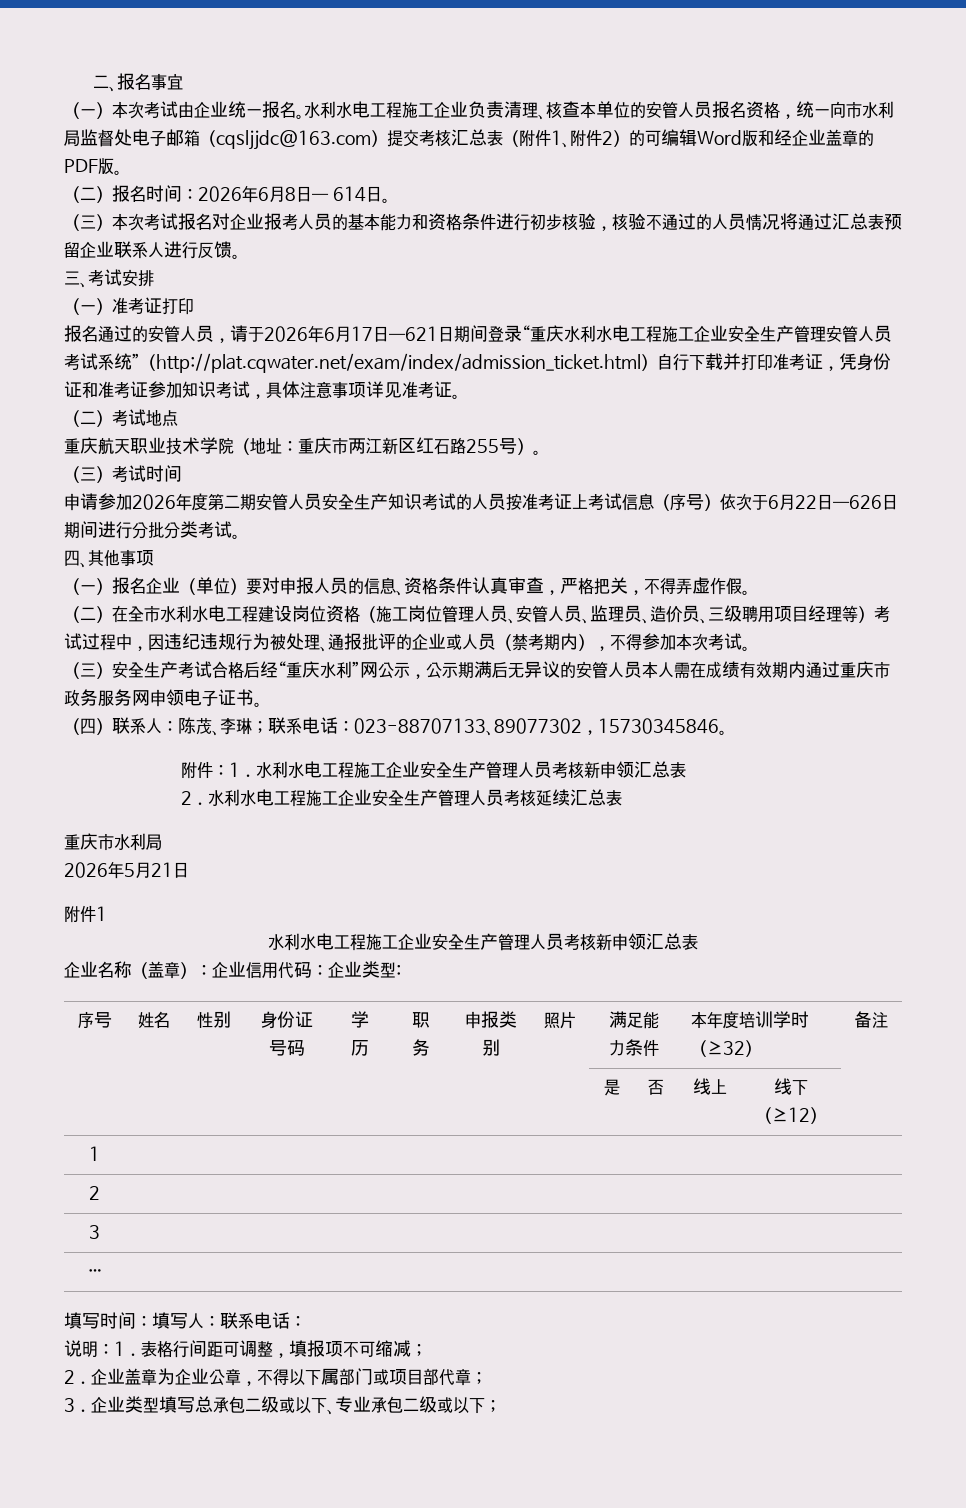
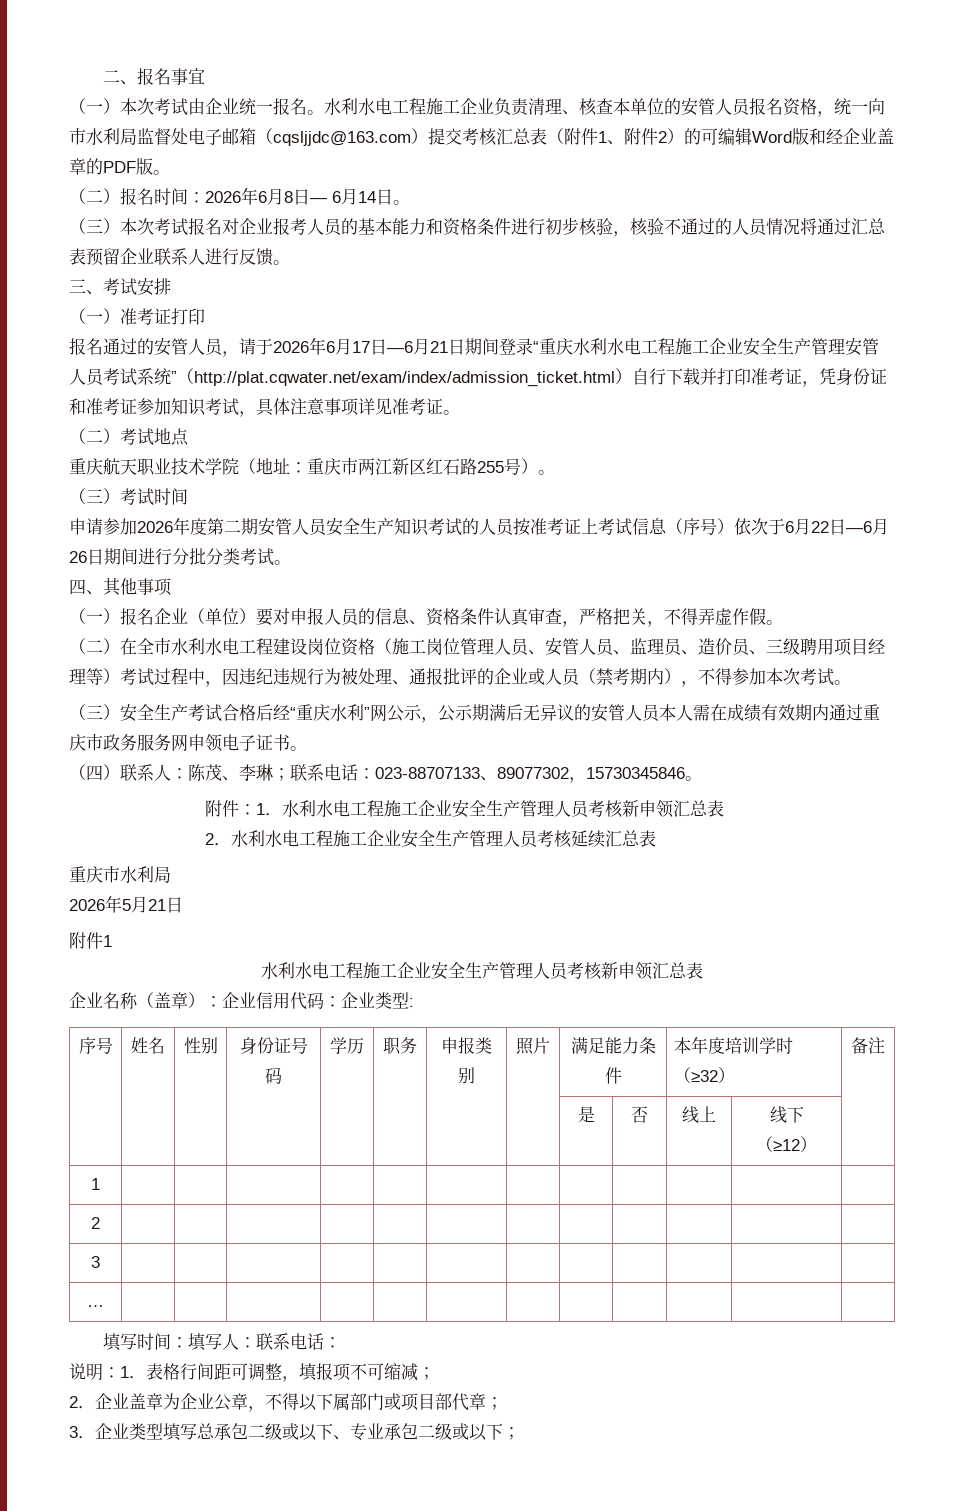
- （二）报名时间：2026年6月8日— 614日。
+ （二）报名时间：2026年6月8日— 6月14日。
- 报名通过的安管人员，请于2026年6月17日—621日期间登录“重庆水利水电工程施工企业安全生产管理安管人员考试系统”（http://plat.cqwater.net/exam/index/admission_ticket.html）自行下载并打印准考证，凭身份证和准考证参加知识考试，具体注意事项详见准考证。
+ 报名通过的安管人员，请于2026年6月17日—6月21日期间登录“重庆水利水电工程施工企业安全生产管理安管人员考试系统”（http://plat.cqwater.net/exam/index/admission_ticket.html）自行下载并打印准考证，凭身份证和准考证参加知识考试，具体注意事项详见准考证。
- 申请参加2026年度第二期安管人员安全生产知识考试的人员按准考证上考试信息（序号）依次于6月22日—626日期间进行分批分类考试。
+ 申请参加2026年度第二期安管人员安全生产知识考试的人员按准考证上考试信息（序号）依次于6月22日—6月26日期间进行分批分类考试。

